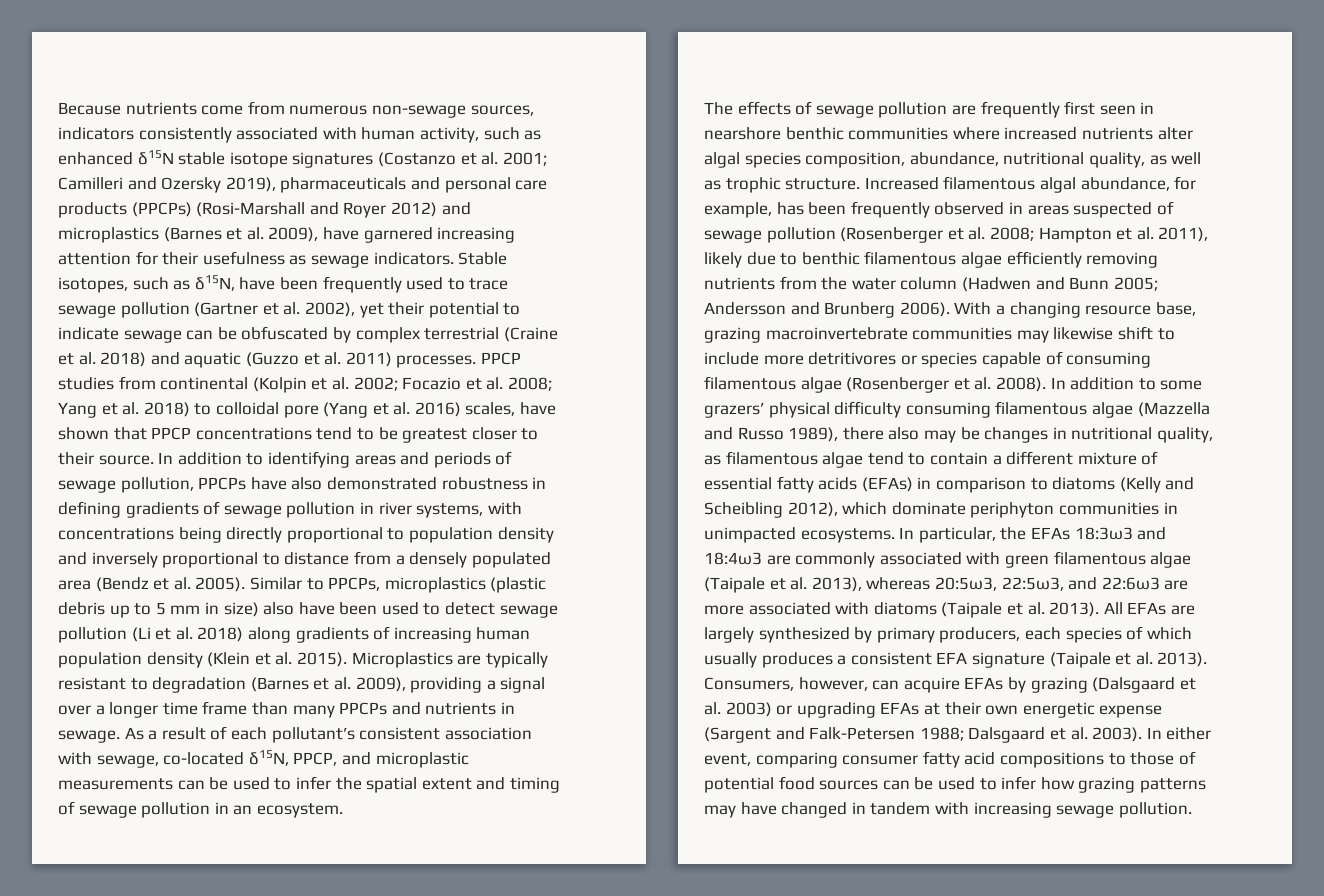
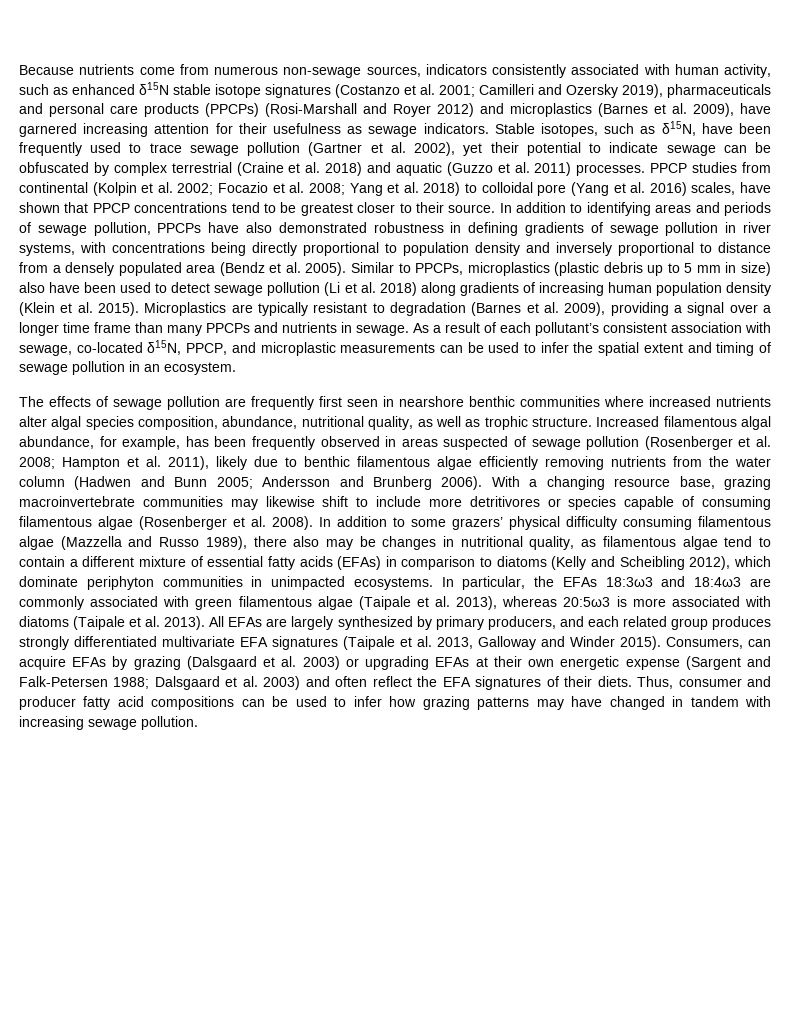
- In particular, the EFAs 18:3ω3 and 18:4ω3 are commonly associated with green filamentous algae (Taipale et al. 2013), whereas 20:5ω3, 22:5ω3, and 22:6ω3 are more associated with diatoms (Taipale et al. 2013).
+ In particular, the EFAs 18:3ω3 and 18:4ω3 are commonly associated with green filamentous algae (Taipale et al. 2013), whereas 20:5ω3 is more associated with diatoms (Taipale et al. 2013).
- All EFAs are largely synthesized by primary producers, each species of which usually produces a consistent EFA signature (Taipale et al. 2013). Consumers, however, can acquire EFAs by grazing (Dalsgaard et al. 2003) or upgrading EFAs at their own energetic expense (Sargent and Falk-Petersen 1988; Dalsgaard et al. 2003). In either event, comparing consumer fatty acid compositions to those of potential food sources can be used to infer how grazing patterns may have changed in tandem with increasing sewage pollution.
+ All EFAs are largely synthesized by primary producers, and each related group produces strongly differentiated multivariate EFA signatures (Taipale et al. 2013, Galloway and Winder 2015). Consumers, can acquire EFAs by grazing (Dalsgaard et al. 2003) or upgrading EFAs at their own energetic expense (Sargent and Falk-Petersen 1988; Dalsgaard et al. 2003) and often reflect the EFA signatures of their diets. Thus, consumer and producer fatty acid compositions can be used to infer how grazing patterns may have changed in tandem with increasing sewage pollution.

